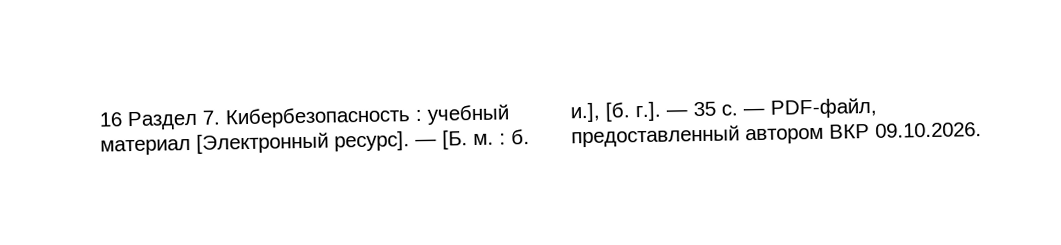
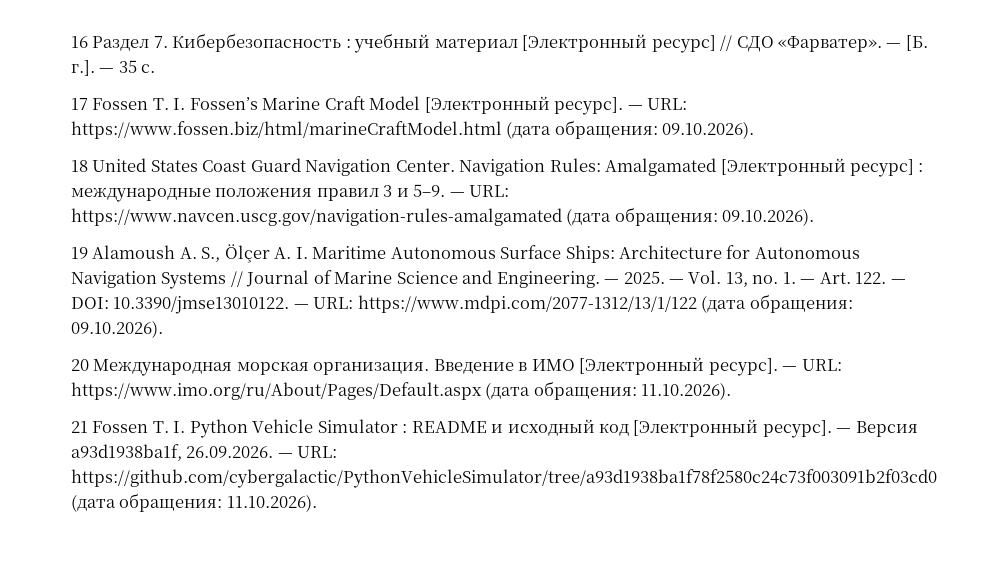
- 16 Раздел 7. Кибербезопасность : учебный материал [Электронный ресурс]. — [Б. м. : б. и.], [б. г.]. — 35 с. — PDF-файл, предоставленный автором ВКР 09.10.2026.
+ 16 Раздел 7. Кибербезопасность : учебный материал [Электронный ресурс] // СДО «Фарватер». — [Б. г.]. — 35 с.
+ 17 Fossen T. I. Fossen’s Marine Craft Model [Электронный ресурс]. — URL: https://www.fossen.biz/html/marineCraftModel.html (дата обращения: 09.10.2026).
+ 18 United States Coast Guard Navigation Center. Navigation Rules: Amalgamated [Электронный ресурс] : международные положения правил 3 и 5–9. — URL: https://www.navcen.uscg.gov/navigation-rules-amalgamated (дата обращения: 09.10.2026).
+ 19 Alamoush A. S., Ölçer A. I. Maritime Autonomous Surface Ships: Architecture for Autonomous Navigation Systems // Journal of Marine Science and Engineering. — 2025. — Vol. 13, no. 1. — Art. 122. — DOI: 10.3390/jmse13010122. — URL: https://www.mdpi.com/2077-1312/13/1/122 (дата обращения: 09.10.2026).
+ 20 Международная морская организация. Введение в ИМО [Электронный ресурс]. — URL: https://www.imo.org/ru/About/Pages/Default.aspx (дата обращения: 11.10.2026).
+ 21 Fossen T. I. Python Vehicle Simulator : README и исходный код [Электронный ресурс]. — Версия a93d1938ba1f, 26.09.2026. — URL: https://github.com/cybergalactic/PythonVehicleSimulator/tree/a93d1938ba1f78f2580c24c73f003091b2f03cd0 (дата обращения: 11.10.2026).

